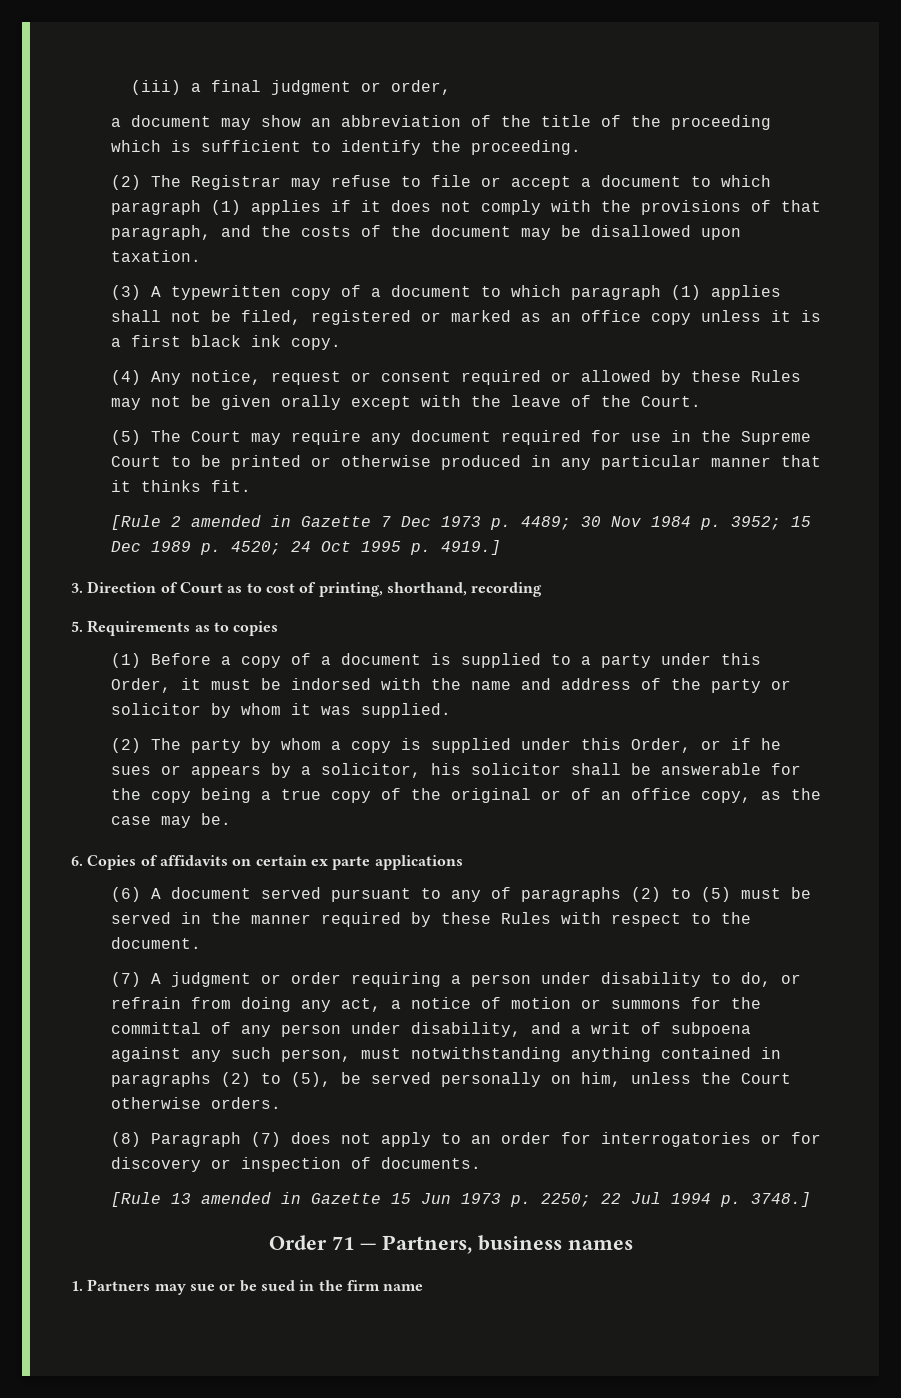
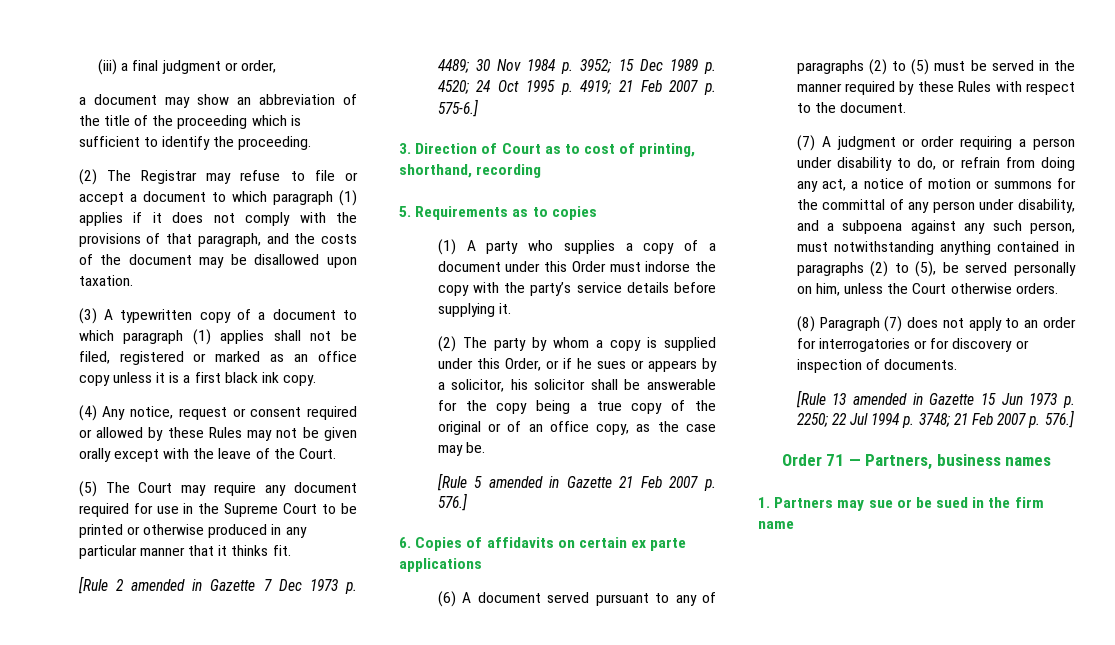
- [Rule 2 amended in Gazette 7 Dec 1973 p. 4489; 30 Nov 1984 p. 3952; 15 Dec 1989 p. 4520; 24 Oct 1995 p. 4919.]
+ [Rule 2 amended in Gazette 7 Dec 1973 p. 4489; 30 Nov 1984 p. 3952; 15 Dec 1989 p. 4520; 24 Oct 1995 p. 4919; 21 Feb 2007 p. 575-6.]
- (1) Before a copy of a document is supplied to a party under this Order, it must be indorsed with the name and address of the party or solicitor by whom it was supplied.
+ (1) A party who supplies a copy of a document under this Order must indorse the copy with the party’s service details before supplying it.
+ [Rule 5 amended in Gazette 21 Feb 2007 p. 576.]
- (7) A judgment or order requiring a person under disability to do, or refrain from doing any act, a notice of motion or summons for the committal of any person under disability, and a writ of subpoena against any such person, must notwithstanding anything contained in paragraphs (2) to (5), be served personally on him, unless the Court otherwise orders.
+ (7) A judgment or order requiring a person under disability to do, or refrain from doing any act, a notice of motion or summons for the committal of any person under disability, and a subpoena against any such person, must notwithstanding anything contained in paragraphs (2) to (5), be served personally on him, unless the Court otherwise orders.
- [Rule 13 amended in Gazette 15 Jun 1973 p. 2250; 22 Jul 1994 p. 3748.]
+ [Rule 13 amended in Gazette 15 Jun 1973 p. 2250; 22 Jul 1994 p. 3748; 21 Feb 2007 p. 576.]

